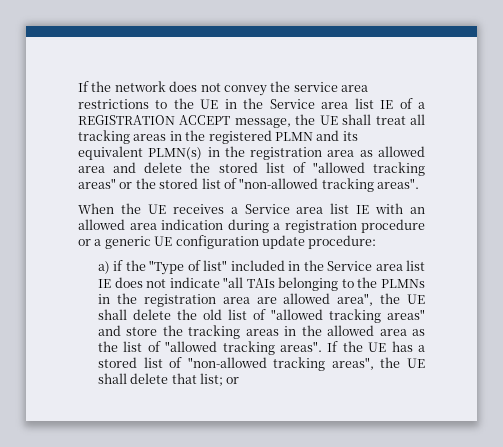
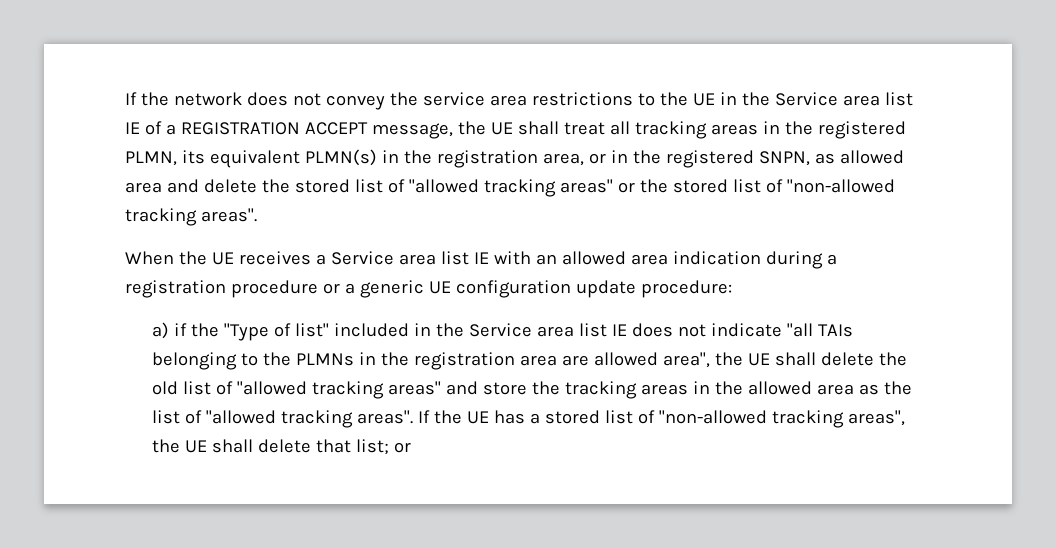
- If the network does not convey the service area restrictions to the UE in the Service area list IE of a REGISTRATION ACCEPT message, the UE shall treat all tracking areas in the registered PLMN and its equivalent PLMN(s) in the registration area as allowed area and delete the stored list of "allowed tracking areas" or the stored list of "non-allowed tracking areas".
+ If the network does not convey the service area restrictions to the UE in the Service area list IE of a REGISTRATION ACCEPT message, the UE shall treat all tracking areas in the registered PLMN, its equivalent PLMN(s) in the registration area, or in the registered SNPN, as allowed area and delete the stored list of "allowed tracking areas" or the stored list of "non-allowed tracking areas".

